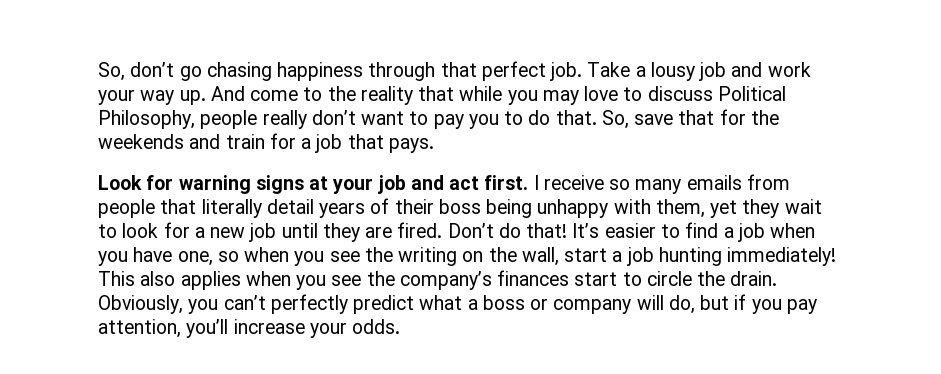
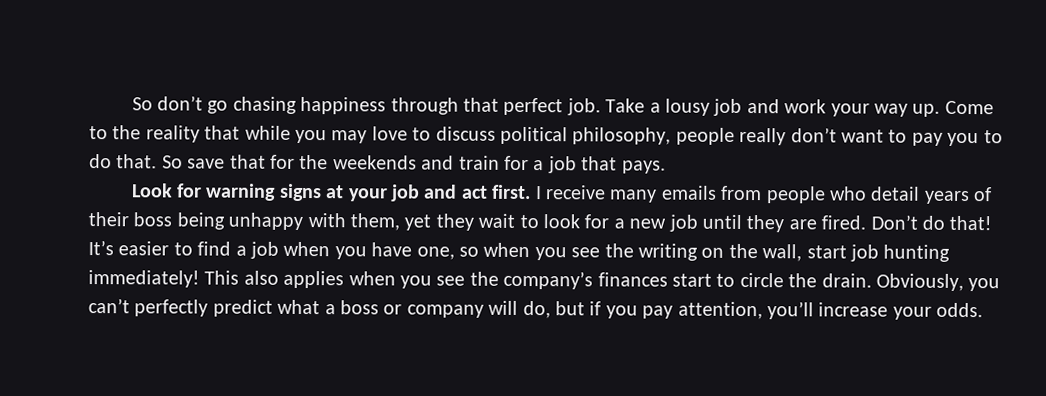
- So, don’t go chasing happiness through that perfect job.
+ So don’t go chasing happiness through that perfect job.
- And come to the reality that while you may love to discuss Political Philosophy, people really don’t want to pay you to do that.
+ Come to the reality that while you may love to discuss political philosophy, people really don’t want to pay you to do that.
- So, save that for the weekends and train for a job that pays.
+ So save that for the weekends and train for a job that pays.
- I receive so many emails from people that literally detail years of their boss being unhappy with them, yet they wait to look for a new job until they are fired.
+ I receive many emails from people who detail years of their boss being unhappy with them, yet they wait to look for a new job until they are fired.
- It’s easier to find a job when you have one, so when you see the writing on the wall, start a job hunting immediately!
+ It’s easier to find a job when you have one, so when you see the writing on the wall, start job hunting immediately!

